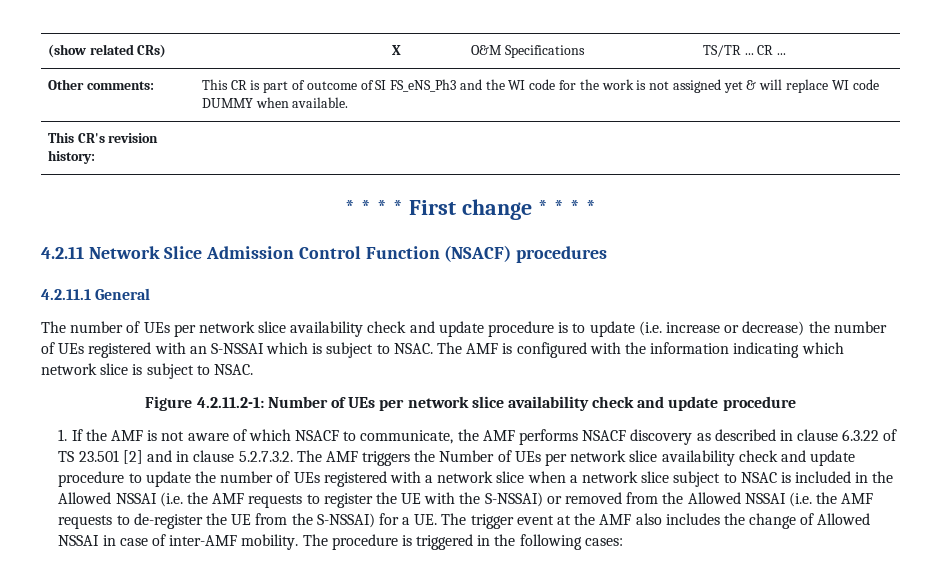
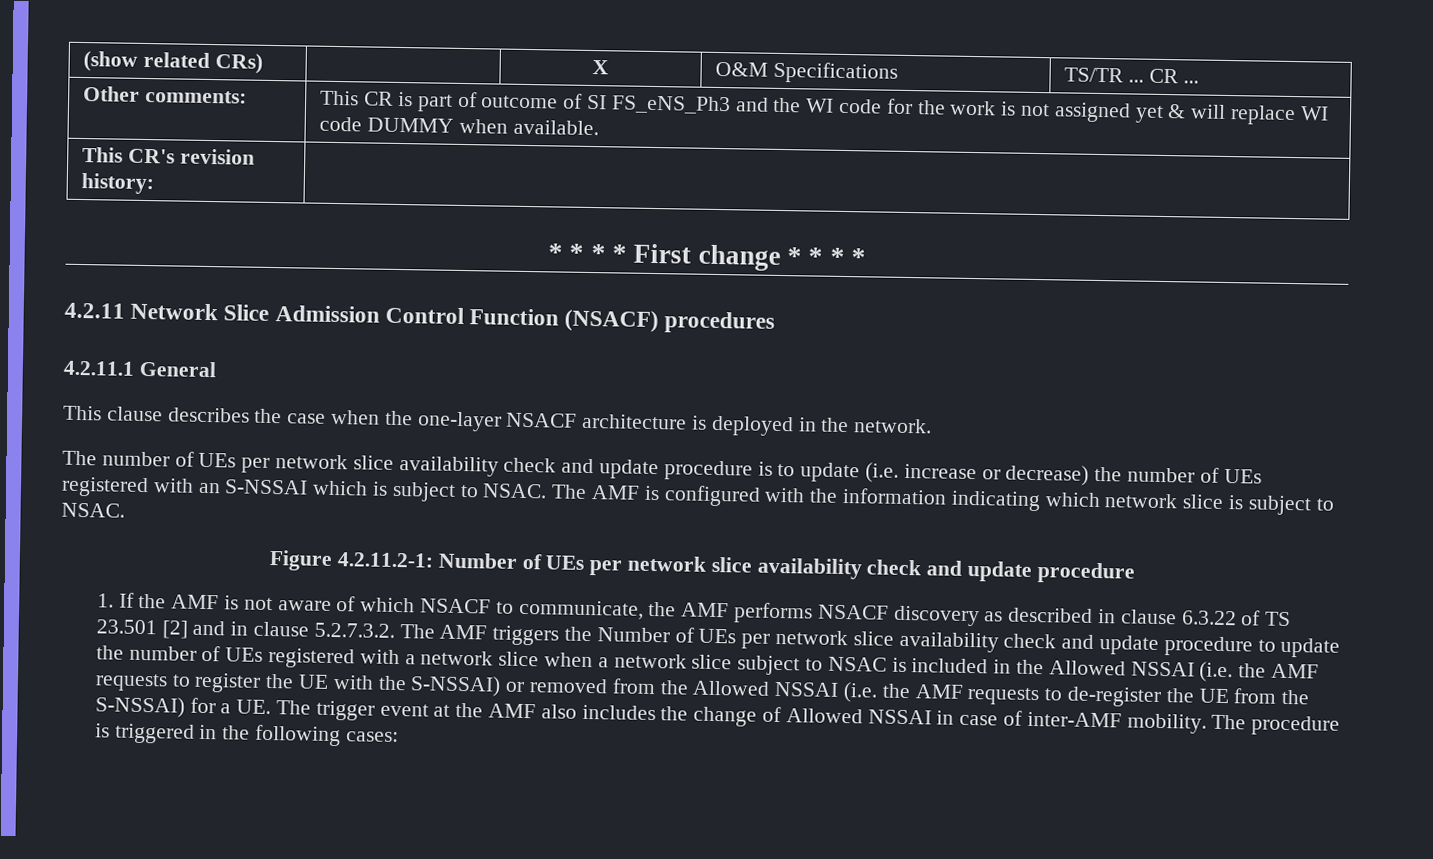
+ This clause describes the case when the one-layer NSACF architecture is deployed in the network.

